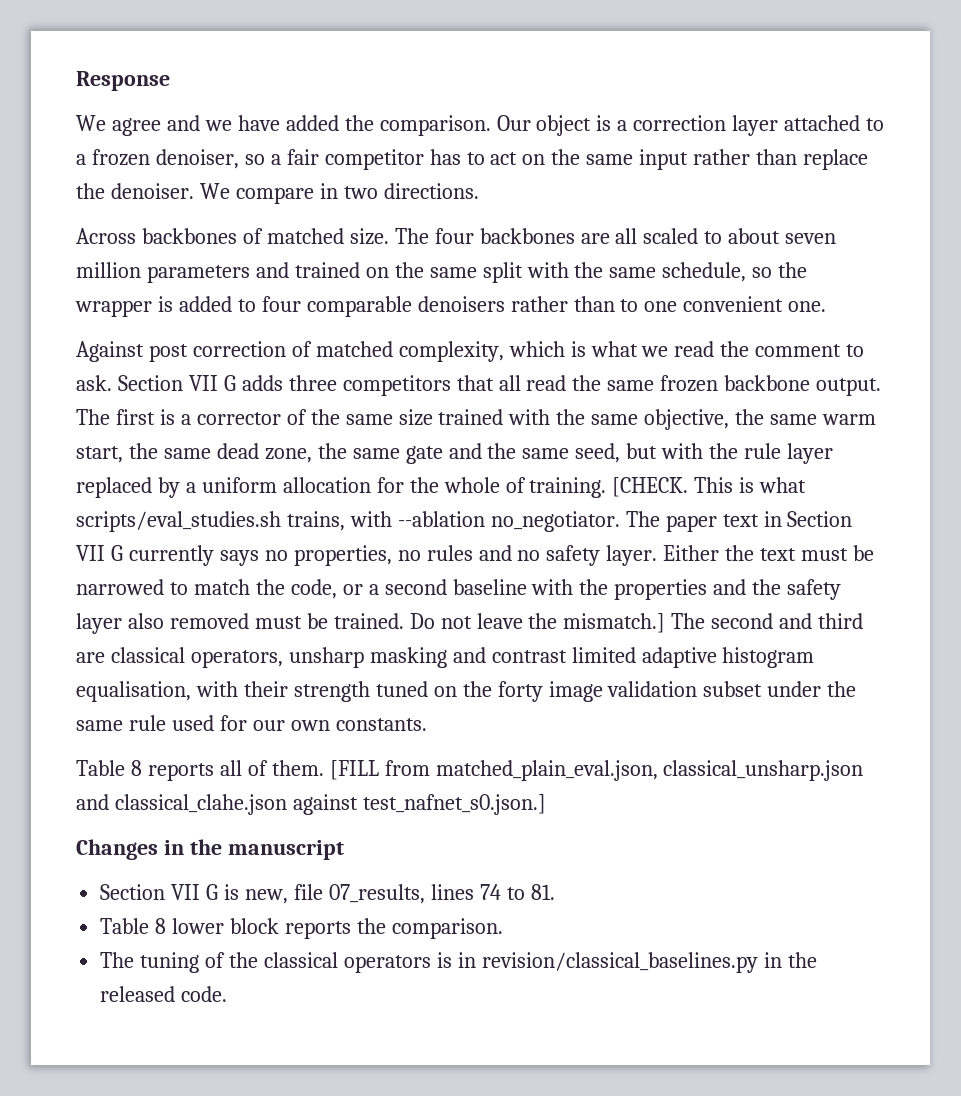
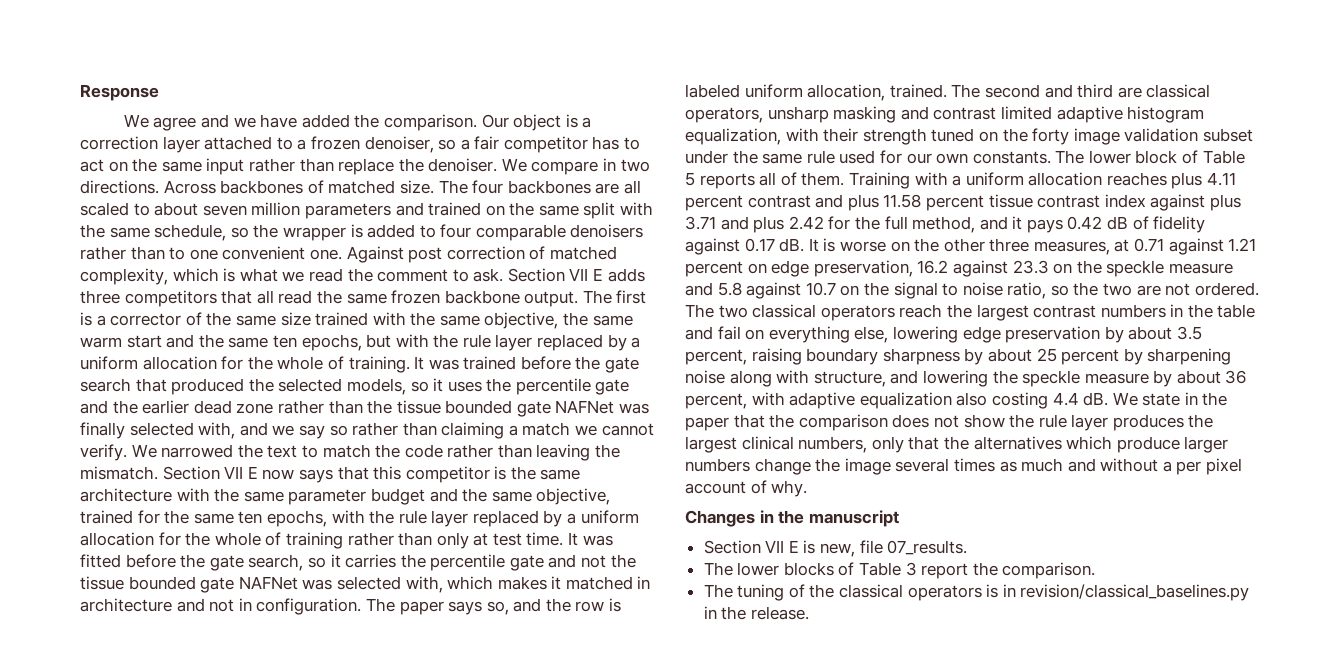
- We compare in two directions.
- Across backbones of matched size.
+ We compare in two directions. Across backbones of matched size.
- The four backbones are all scaled to about seven million parameters and trained on the same split with the same schedule, so the wrapper is added to four comparable denoisers rather than to one convenient one.
- Against post correction of matched complexity, which is what we read the comment to ask.
+ The four backbones are all scaled to about seven million parameters and trained on the same split with the same schedule, so the wrapper is added to four comparable denoisers rather than to one convenient one. Against post correction of matched complexity, which is what we read the comment to ask.
- Section VII G adds three competitors that all read the same frozen backbone output.
+ Section VII E adds three competitors that all read the same frozen backbone output.
- The first is a corrector of the same size trained with the same objective, the same warm start, the same dead zone, the same gate and the same seed, but with the rule layer replaced by a uniform allocation for the whole of training.
+ The first is a corrector of the same size trained with the same objective, the same warm start and the same ten epochs, but with the rule layer replaced by a uniform allocation for the whole of training.
- [CHECK. This is what scripts/eval_studies.sh trains, with --ablation no_negotiator. The paper text in Section VII G currently says no properties, no rules and no safety layer. Either the text must be narrowed to match the code, or a second baseline with the properties and the safety layer also removed must be trained. Do not leave the mismatch.]
+ It was trained before the gate search that produced the selected models, so it uses the percentile gate and the earlier dead zone rather than the tissue bounded gate NAFNet was finally selected with, and we say so rather than claiming a match we cannot verify. We narrowed the text to match the code rather than leaving the mismatch. Section VII E now says that this competitor is the same architecture with the same parameter budget and the same objective, trained for the same ten epochs, with the rule layer replaced by a uniform allocation for the whole of training rather than only at test time. It was fitted before the gate search, so it carries the percentile gate and not the tissue bounded gate NAFNet was selected with, which makes it matched in architecture and not in configuration. The paper says so, and the row is labeled uniform allocation, trained.
- The second and third are classical operators, unsharp masking and contrast limited adaptive histogram equalisation, with their strength tuned on the forty image validation subset under the same rule used for our own constants.
- Table 8 reports all of them. [FILL from matched_plain_eval.json, classical_unsharp.json and classical_clahe.json against test_nafnet_s0.json.]
+ The second and third are classical operators, unsharp masking and contrast limited adaptive histogram equalization, with their strength tuned on the forty image validation subset under the same rule used for our own constants. The lower block of Table 5 reports all of them. Training with a uniform allocation reaches plus 4.11 percent contrast and plus 11.58 percent tissue contrast index against plus 3.71 and plus 2.42 for the full method, and it pays 0.42 dB of fidelity against 0.17 dB. It is worse on the other three measures, at 0.71 against 1.21 percent on edge preservation, 16.2 against 23.3 on the speckle measure and 5.8 against 10.7 on the signal to noise ratio, so the two are not ordered. The two classical operators reach the largest contrast numbers in the table and fail on everything else, lowering edge preservation by about 3.5 percent, raising boundary sharpness by about 25 percent by sharpening noise along with structure, and lowering the speckle measure by about 36 percent, with adaptive equalization also costing 4.4 dB. We state in the paper that the comparison does not show the rule layer produces the largest clinical numbers, only that the alternatives which produce larger numbers change the image several times as much and without a per pixel account of why.
- Section VII G is new, file 07_results, lines 74 to 81.
- Table 8 lower block reports the comparison.
+ Section VII E is new, file 07_results.
+ The lower blocks of Table 3 report the comparison.
- The tuning of the classical operators is in revision/classical_baselines.py in the released code.
+ The tuning of the classical operators is in revision/classical_baselines.py in the release.

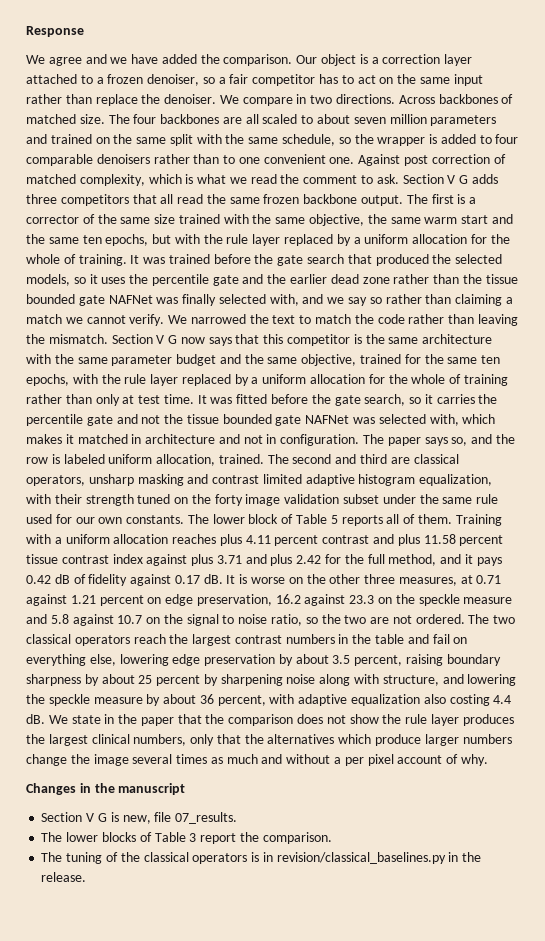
- Section VII E adds three competitors that all read the same frozen backbone output.
+ Section V G adds three competitors that all read the same frozen backbone output.
- Section VII E now says that this competitor is the same architecture with the same parameter budget and the same objective, trained for the same ten epochs, with the rule layer replaced by a uniform allocation for the whole of training rather than only at test time.
+ Section V G now says that this competitor is the same architecture with the same parameter budget and the same objective, trained for the same ten epochs, with the rule layer replaced by a uniform allocation for the whole of training rather than only at test time.
- Section VII E is new, file 07_results.
+ Section V G is new, file 07_results.

